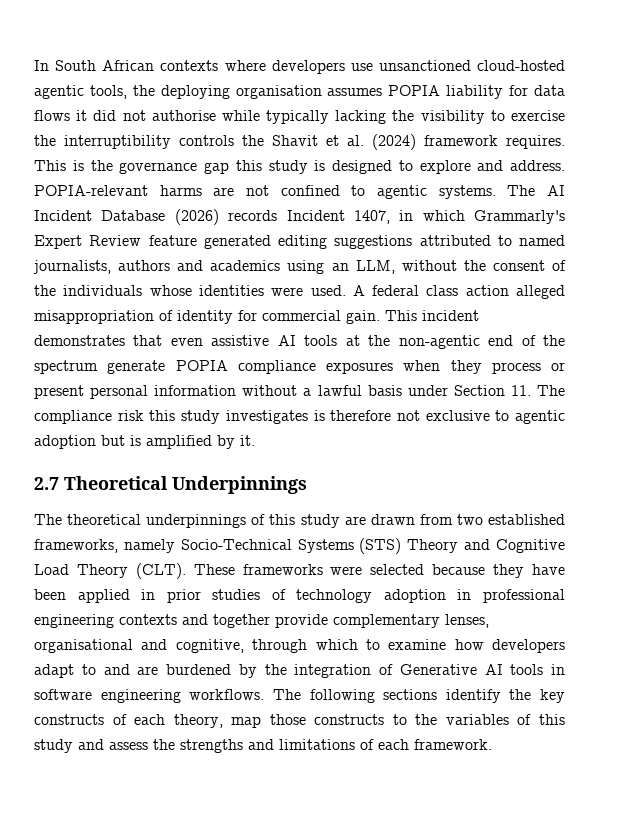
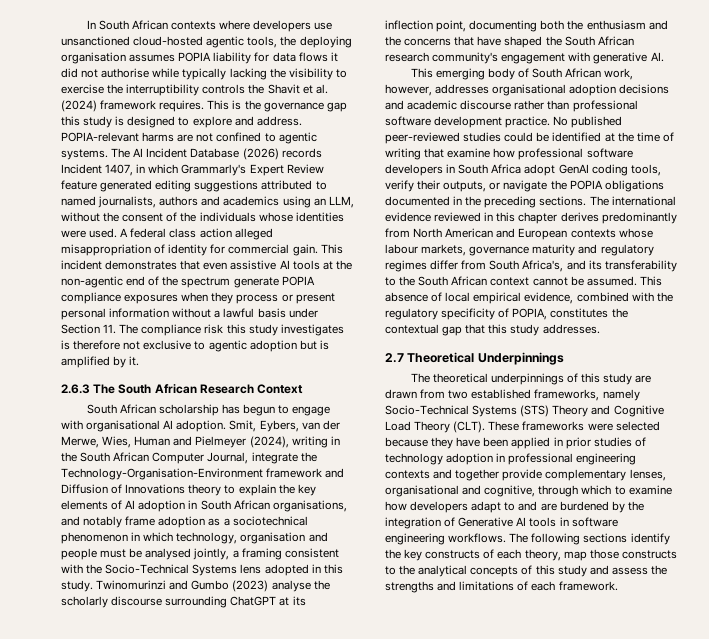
+ 2.6.3 The South African Research Context
+ South African scholarship has begun to engage with organisational AI adoption. Smit, Eybers, van der Merwe, Wies, Human and Pielmeyer (2024), writing in the South African Computer Journal, integrate the Technology-Organisation-Environment framework and Diffusion of Innovations theory to explain the key elements of AI adoption in South African organisations, and notably frame adoption as a sociotechnical phenomenon in which technology, organisation and people must be analysed jointly, a framing consistent with the Socio-Technical Systems lens adopted in this study. Twinomurinzi and Gumbo (2023) analyse the scholarly discourse surrounding ChatGPT at its inflection point, documenting both the enthusiasm and the concerns that have shaped the South African research community's engagement with generative AI.
+ This emerging body of South African work, however, addresses organisational adoption decisions and academic discourse rather than professional software development practice. No published peer-reviewed studies could be identified at the time of writing that examine how professional software developers in South Africa adopt GenAI coding tools, verify their outputs, or navigate the POPIA obligations documented in the preceding sections. The international evidence reviewed in this chapter derives predominantly from North American and European contexts whose labour markets, governance maturity and regulatory regimes differ from South Africa's, and its transferability to the South African context cannot be assumed. This absence of local empirical evidence, combined with the regulatory specificity of POPIA, constitutes the contextual gap that this study addresses.
- The following sections identify the key constructs of each theory, map those constructs to the variables of this study and assess the strengths and limitations of each framework.
+ The following sections identify the key constructs of each theory, map those constructs to the analytical concepts of this study and assess the strengths and limitations of each framework.

